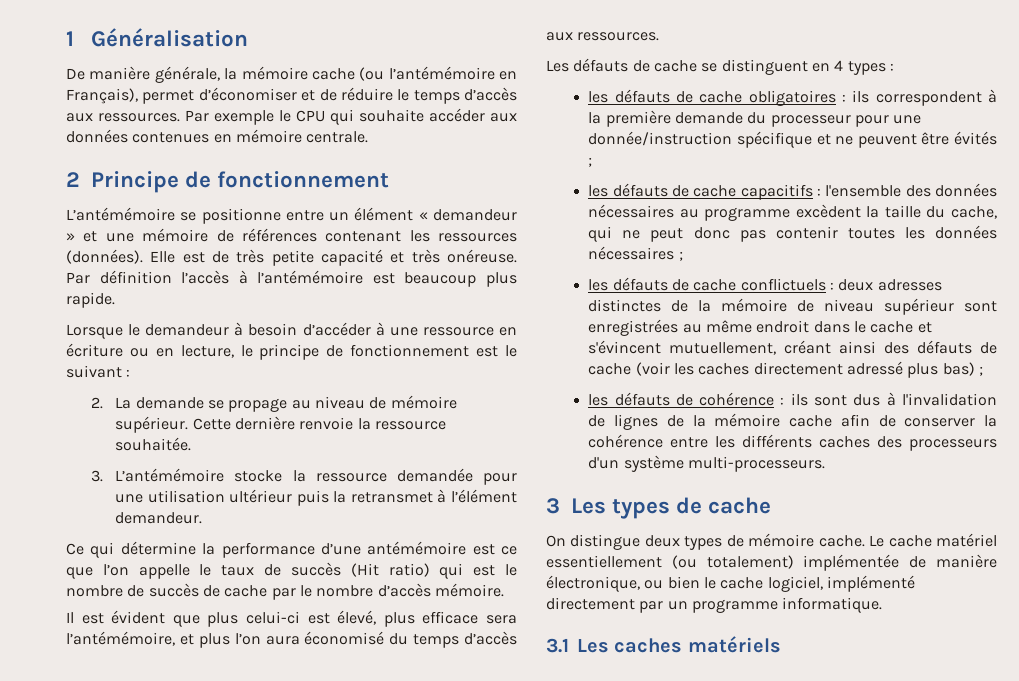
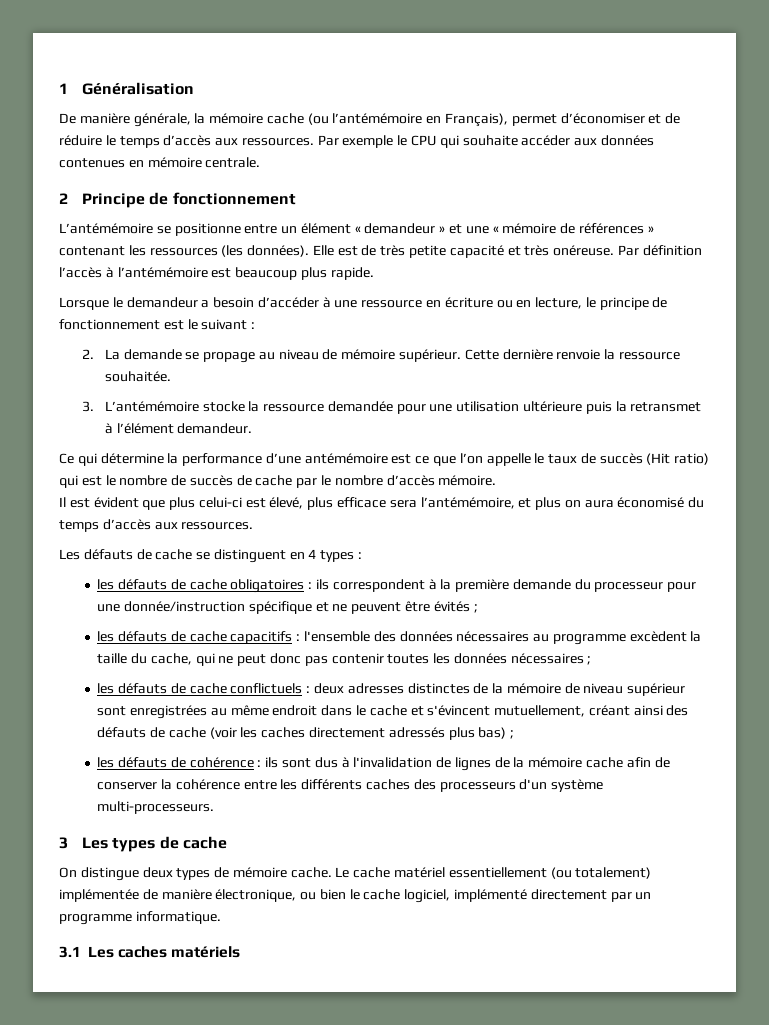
- L’antémémoire se positionne entre un élément « demandeur » et une mémoire de références contenant les ressources (données).
+ L’antémémoire se positionne entre un élément « demandeur » et une « mémoire de références » contenant les ressources (les données).
- Lorsque le demandeur à besoin d’accéder à une ressource en écriture ou en lecture, le principe de fonctionnement est le suivant :
+ Lorsque le demandeur a besoin d’accéder à une ressource en écriture ou en lecture, le principe de fonctionnement est le suivant :
- 3. L’antémémoire stocke la ressource demandée pour une utilisation ultérieur puis la retransmet à l’élément demandeur.
+ 3. L’antémémoire stocke la ressource demandée pour une utilisation ultérieure puis la retransmet à l’élément demandeur.
- Il est évident que plus celui-ci est élevé, plus efficace sera l’antémémoire, et plus l’on aura économisé du temps d’accès aux ressources.
+ Il est évident que plus celui-ci est élevé, plus efficace sera l’antémémoire, et plus on aura économisé du temps d’accès aux ressources.
- les défauts de cache conflictuels : deux adresses distinctes de la mémoire de niveau supérieur sont enregistrées au même endroit dans le cache et s'évincent mutuellement, créant ainsi des défauts de cache (voir les caches directement adressé plus bas) ;
+ les défauts de cache conflictuels : deux adresses distinctes de la mémoire de niveau supérieur sont enregistrées au même endroit dans le cache et s'évincent mutuellement, créant ainsi des défauts de cache (voir les caches directement adressés plus bas) ;

